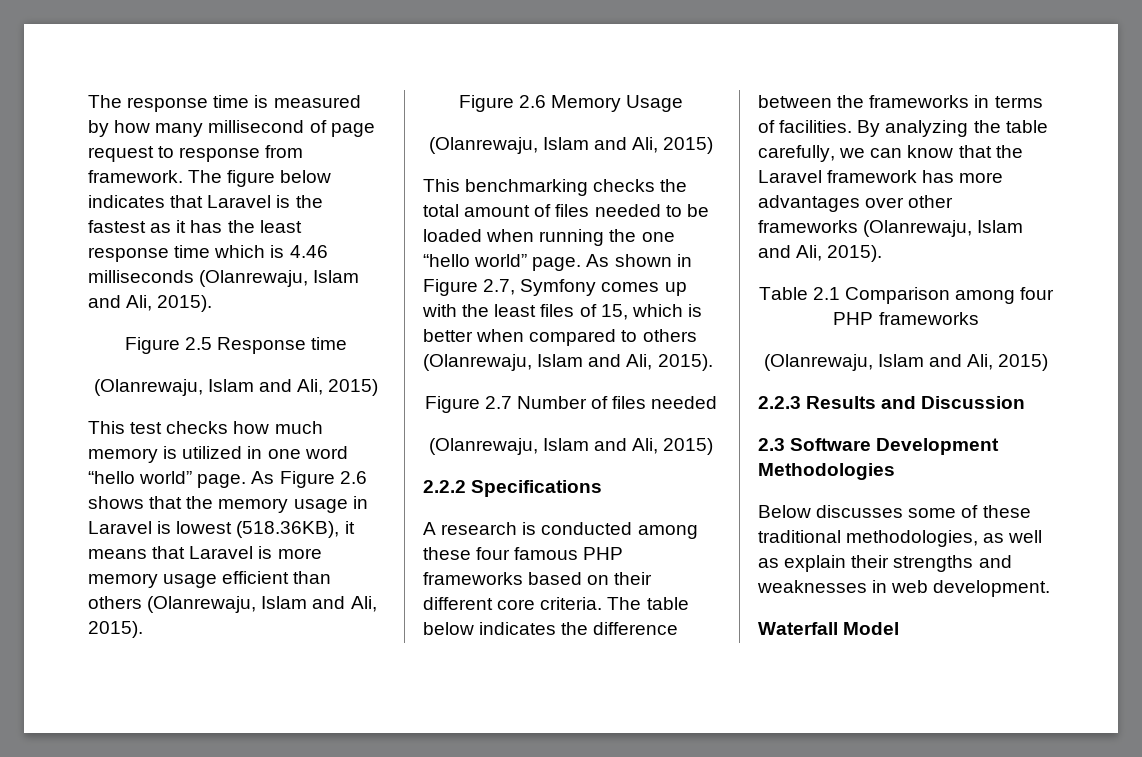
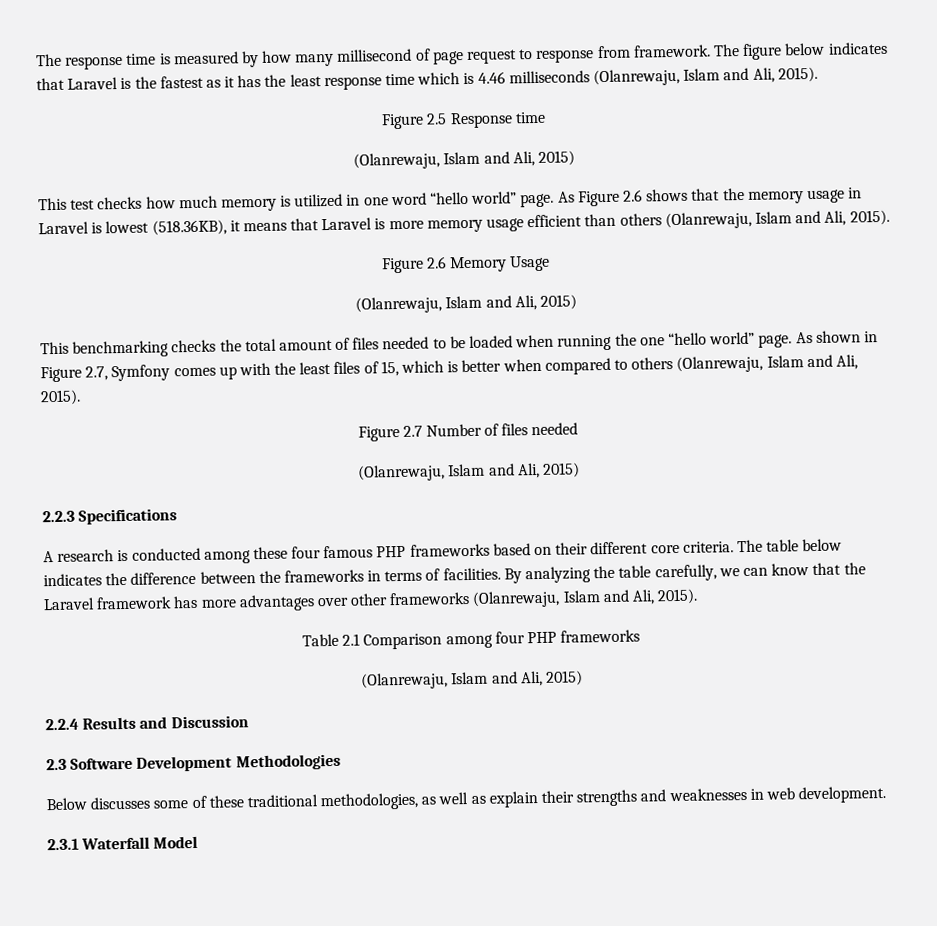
- 2.2.2 Specifications
+ 2.2.3 Specifications
- 2.2.3 Results and Discussion
+ 2.2.4 Results and Discussion
- Waterfall Model
+ 2.3.1 Waterfall Model

